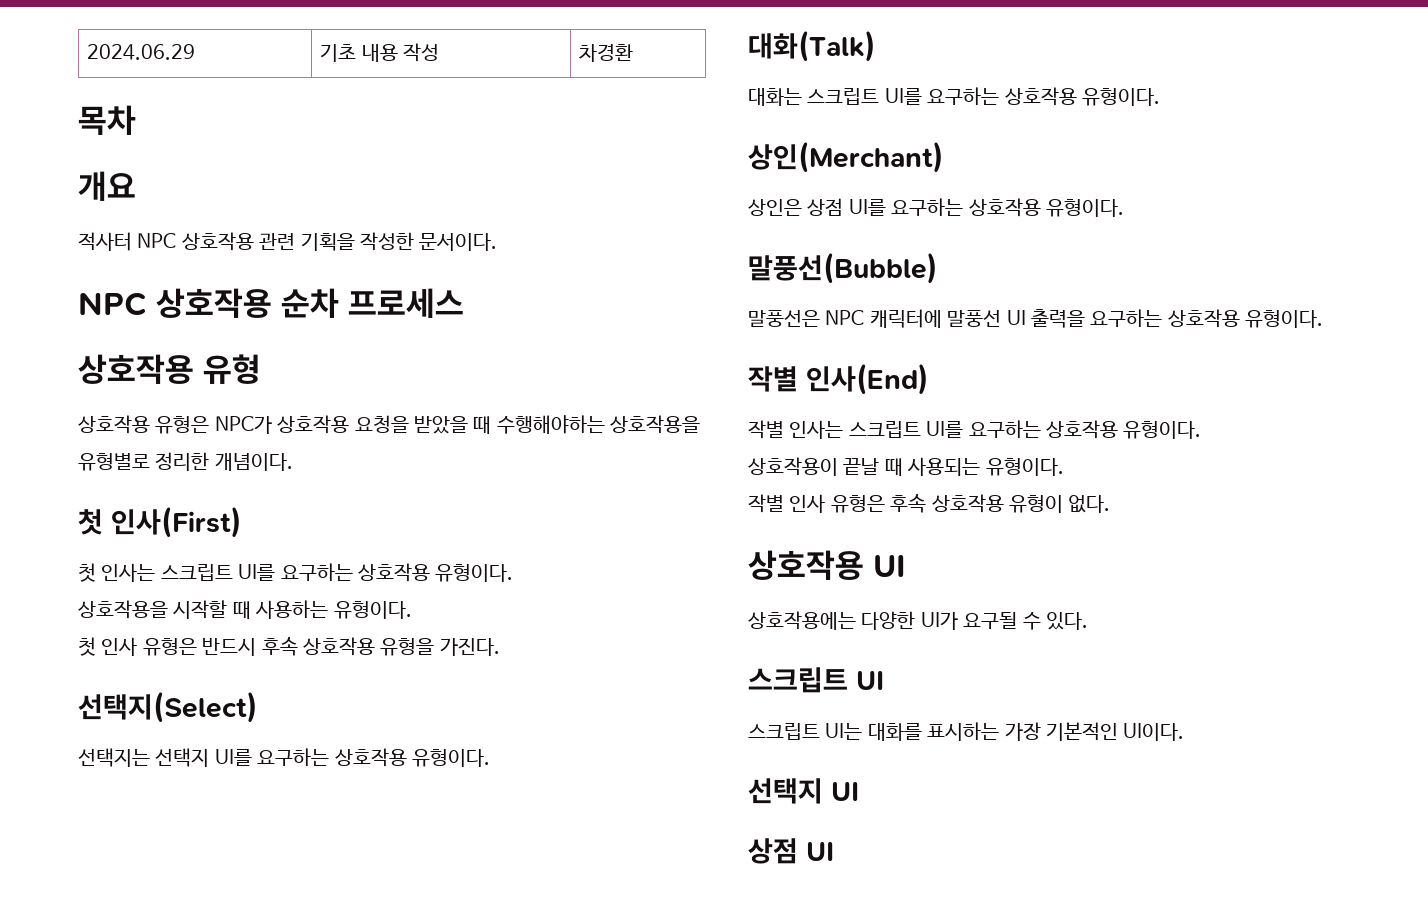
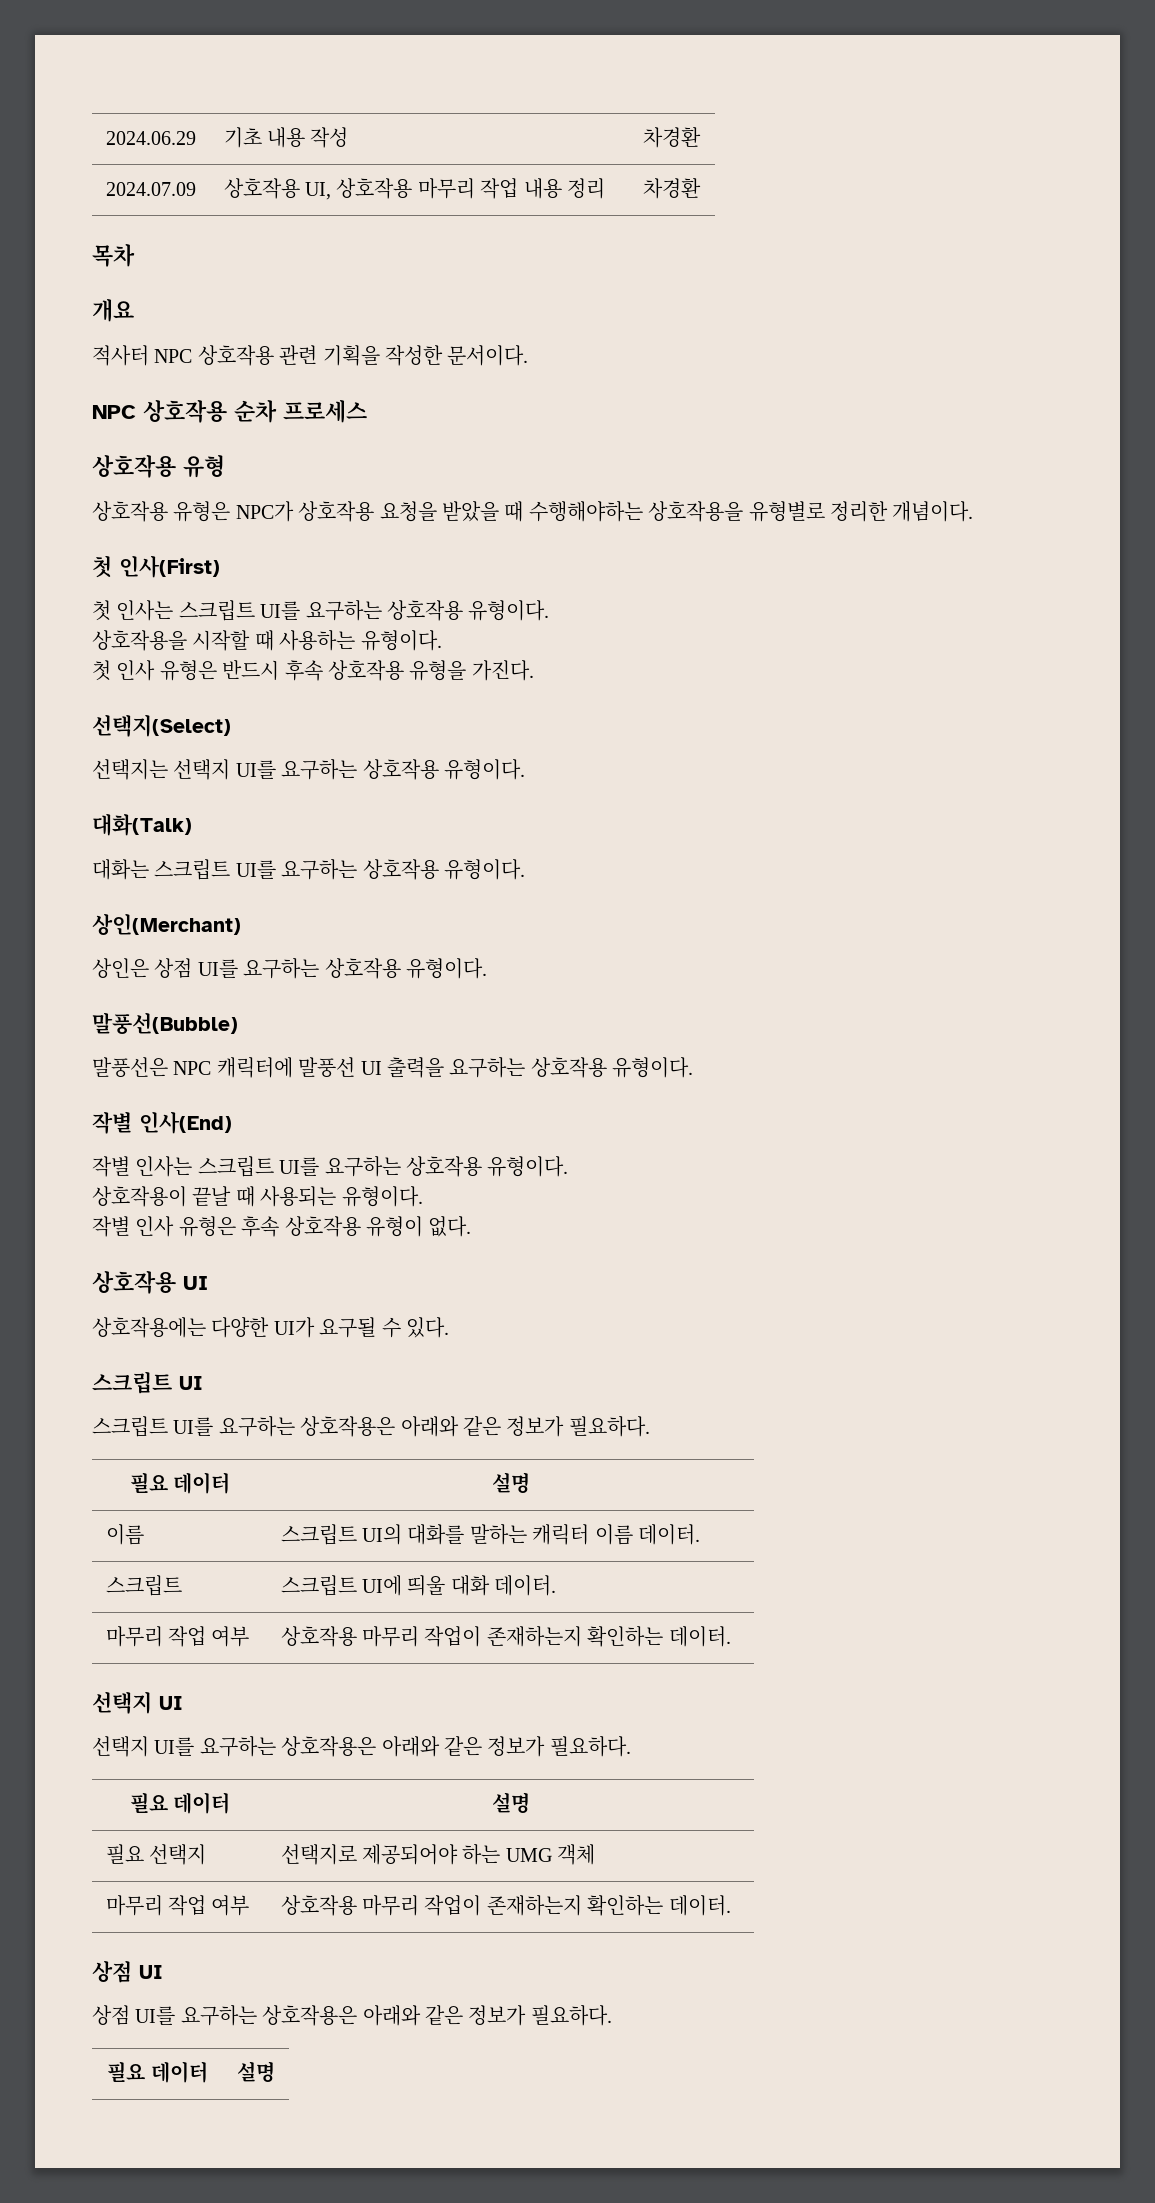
+ 2024.07.09 | 상호작용 UI, 상호작용 마무리 작업 내용 정리 | 차경환
- 스크립트 UI는 대화를 표시하는 가장 기본적인 UI이다.
+ 스크립트 UI를 요구하는 상호작용은 아래와 같은 정보가 필요하다.
+ 필요 데이터 | 설명
+ 이름 | 스크립트 UI의 대화를 말하는 캐릭터 이름 데이터.
+ 스크립트 | 스크립트 UI에 띄울 대화 데이터.
+ 마무리 작업 여부 | 상호작용 마무리 작업이 존재하는지 확인하는 데이터.
  선택지 UI
+ 선택지 UI를 요구하는 상호작용은 아래와 같은 정보가 필요하다.
+ 필요 데이터 | 설명
+ 필요 선택지 | 선택지로 제공되어야 하는 UMG 객체
+ 마무리 작업 여부 | 상호작용 마무리 작업이 존재하는지 확인하는 데이터.
  상점 UI
+ 상점 UI를 요구하는 상호작용은 아래와 같은 정보가 필요하다.
+ 필요 데이터 | 설명

